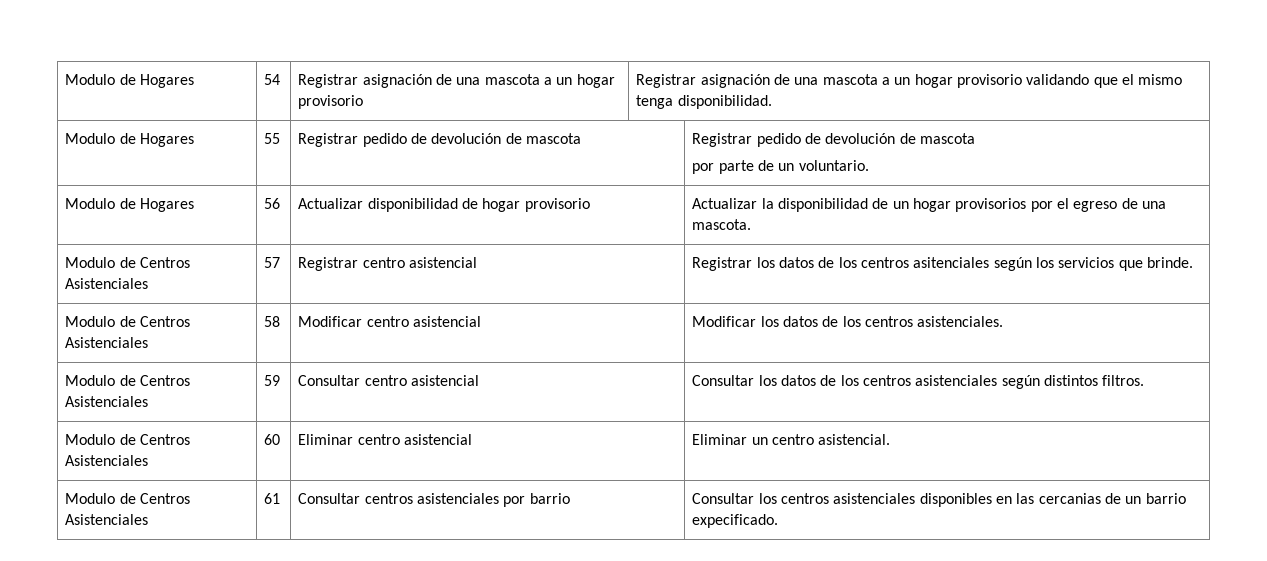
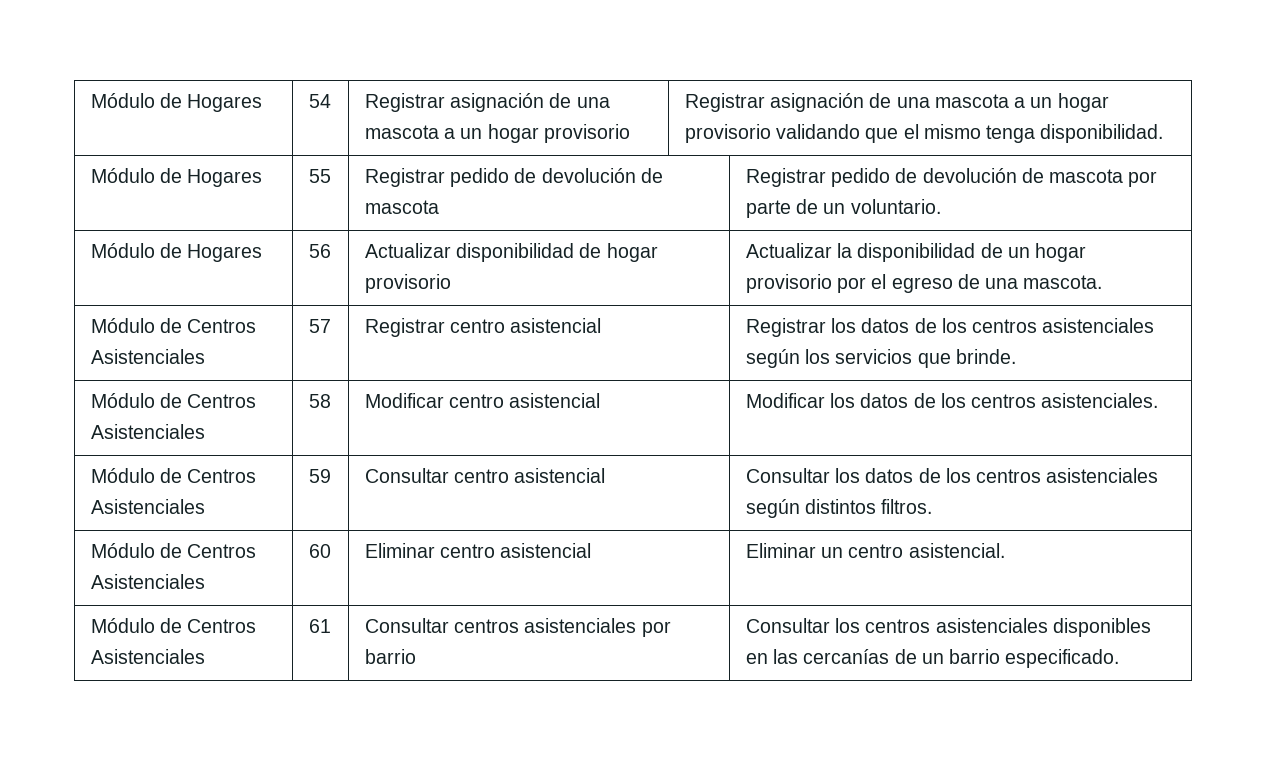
- Modulo de Hogares | 54 | Registrar asignación de una mascota a un hogar provisorio | Registrar asignación de una mascota a un hogar provisorio validando que el mismo tenga disponibilidad.
+ Módulo de Hogares | 54 | Registrar asignación de una mascota a un hogar provisorio | Registrar asignación de una mascota a un hogar provisorio validando que el mismo tenga disponibilidad.
- Modulo de Hogares | 55 | Registrar pedido de devolución de mascota | Registrar pedido de devolución de mascota
- por parte de un voluntario.
+ Módulo de Hogares | 55 | Registrar pedido de devolución de mascota | Registrar pedido de devolución de mascota por parte de un voluntario.
- Modulo de Hogares | 56 | Actualizar disponibilidad de hogar provisorio | Actualizar la disponibilidad de un hogar provisorios por el egreso de una mascota.
+ Módulo de Hogares | 56 | Actualizar disponibilidad de hogar provisorio | Actualizar la disponibilidad de un hogar provisorio por el egreso de una mascota.
- Modulo de Centros Asistenciales | 57 | Registrar centro asistencial | Registrar los datos de los centros asitenciales según los servicios que brinde.
+ Módulo de Centros Asistenciales | 57 | Registrar centro asistencial | Registrar los datos de los centros asistenciales según los servicios que brinde.
- Modulo de Centros Asistenciales | 58 | Modificar centro asistencial | Modificar los datos de los centros asistenciales.
+ Módulo de Centros Asistenciales | 58 | Modificar centro asistencial | Modificar los datos de los centros asistenciales.
- Modulo de Centros Asistenciales | 59 | Consultar centro asistencial | Consultar los datos de los centros asistenciales según distintos filtros.
+ Módulo de Centros Asistenciales | 59 | Consultar centro asistencial | Consultar los datos de los centros asistenciales según distintos filtros.
- Modulo de Centros Asistenciales | 60 | Eliminar centro asistencial | Eliminar un centro asistencial.
+ Módulo de Centros Asistenciales | 60 | Eliminar centro asistencial | Eliminar un centro asistencial.
- Modulo de Centros Asistenciales | 61 | Consultar centros asistenciales por barrio | Consultar los centros asistenciales disponibles en las cercanias de un barrio expecificado.
+ Módulo de Centros Asistenciales | 61 | Consultar centros asistenciales por barrio | Consultar los centros asistenciales disponibles en las cercanías de un barrio especificado.

